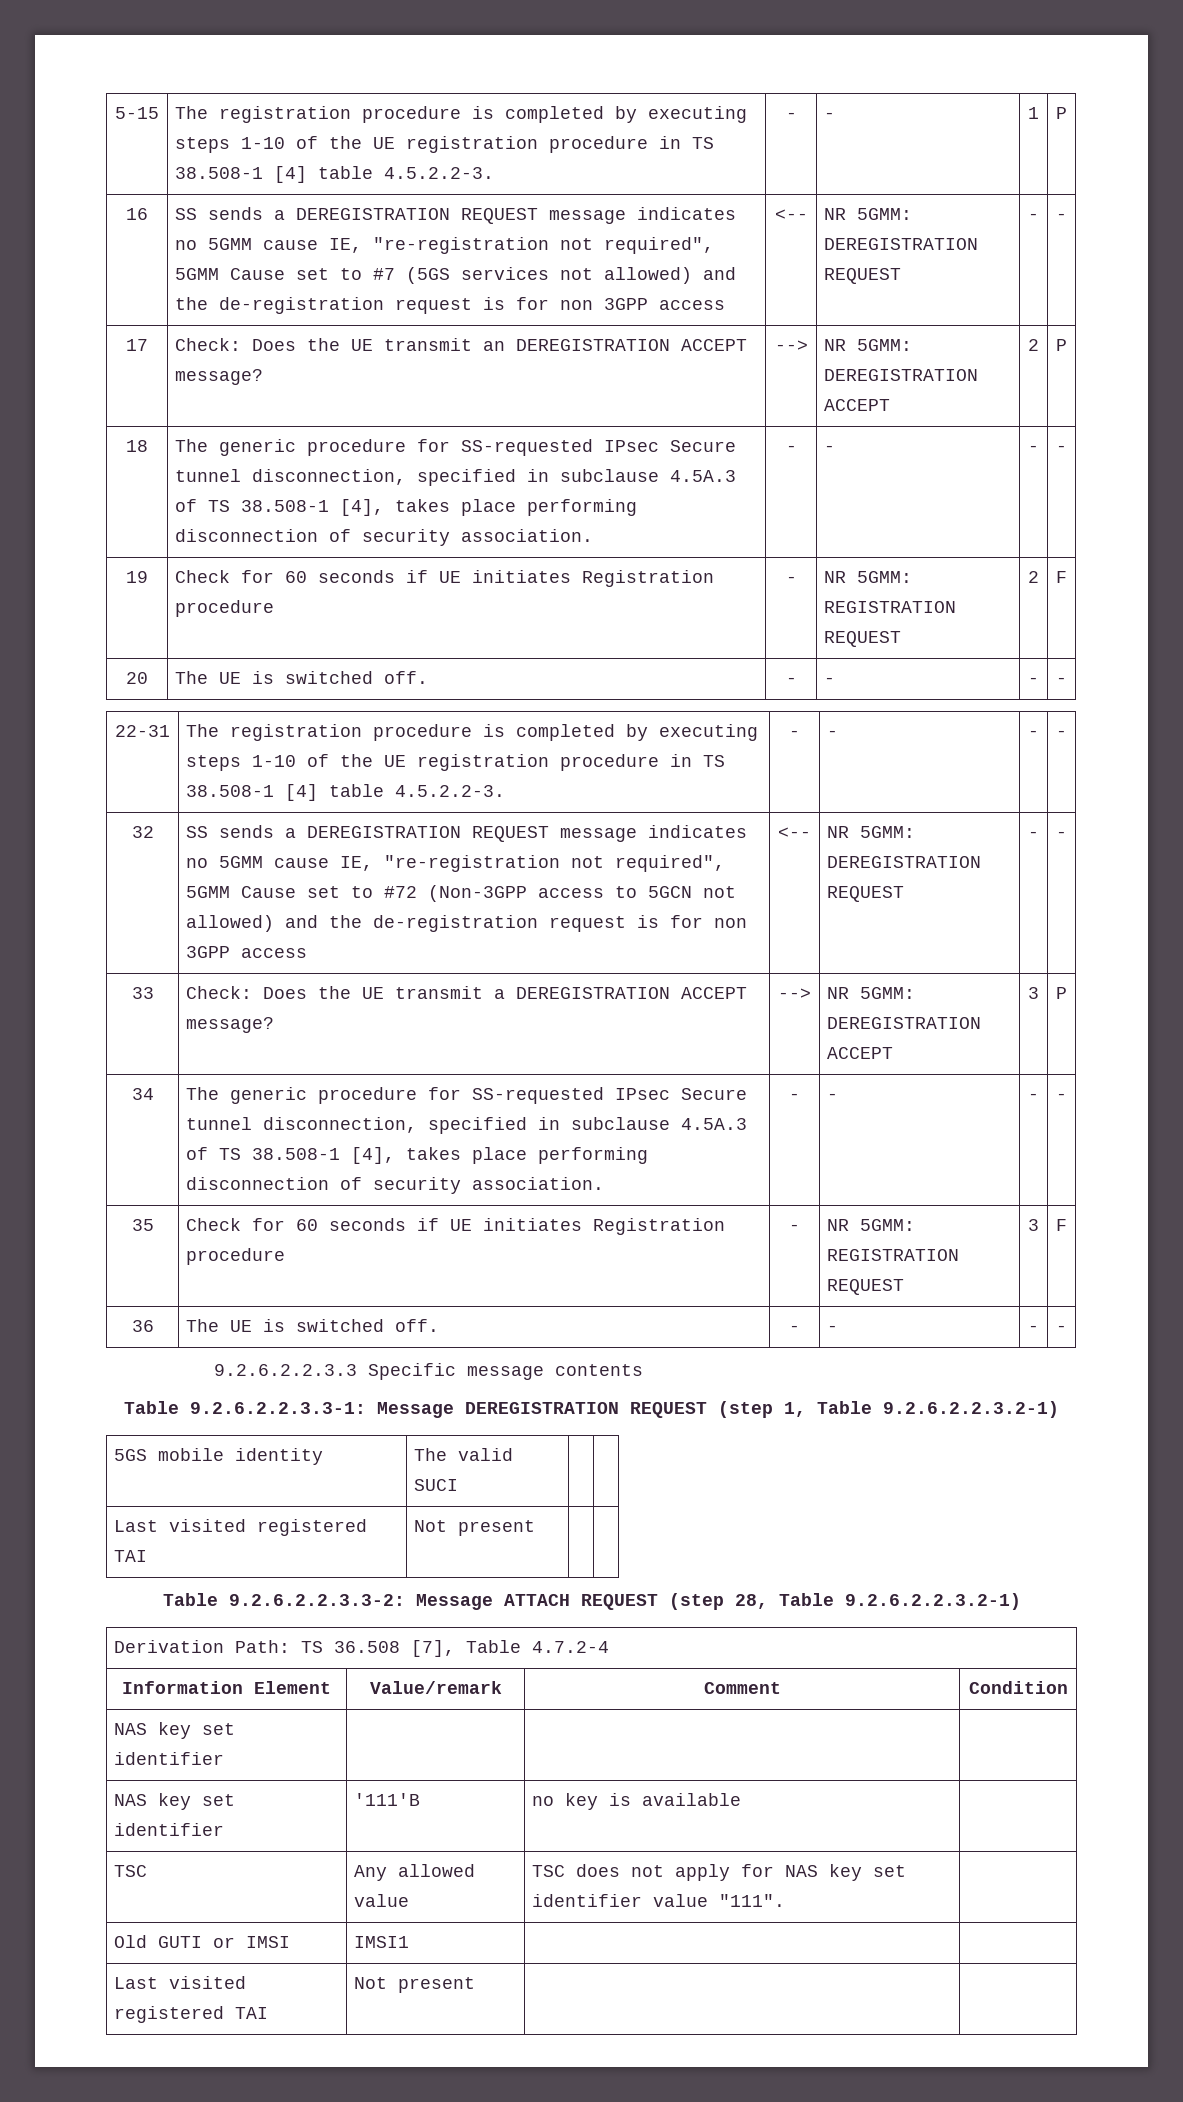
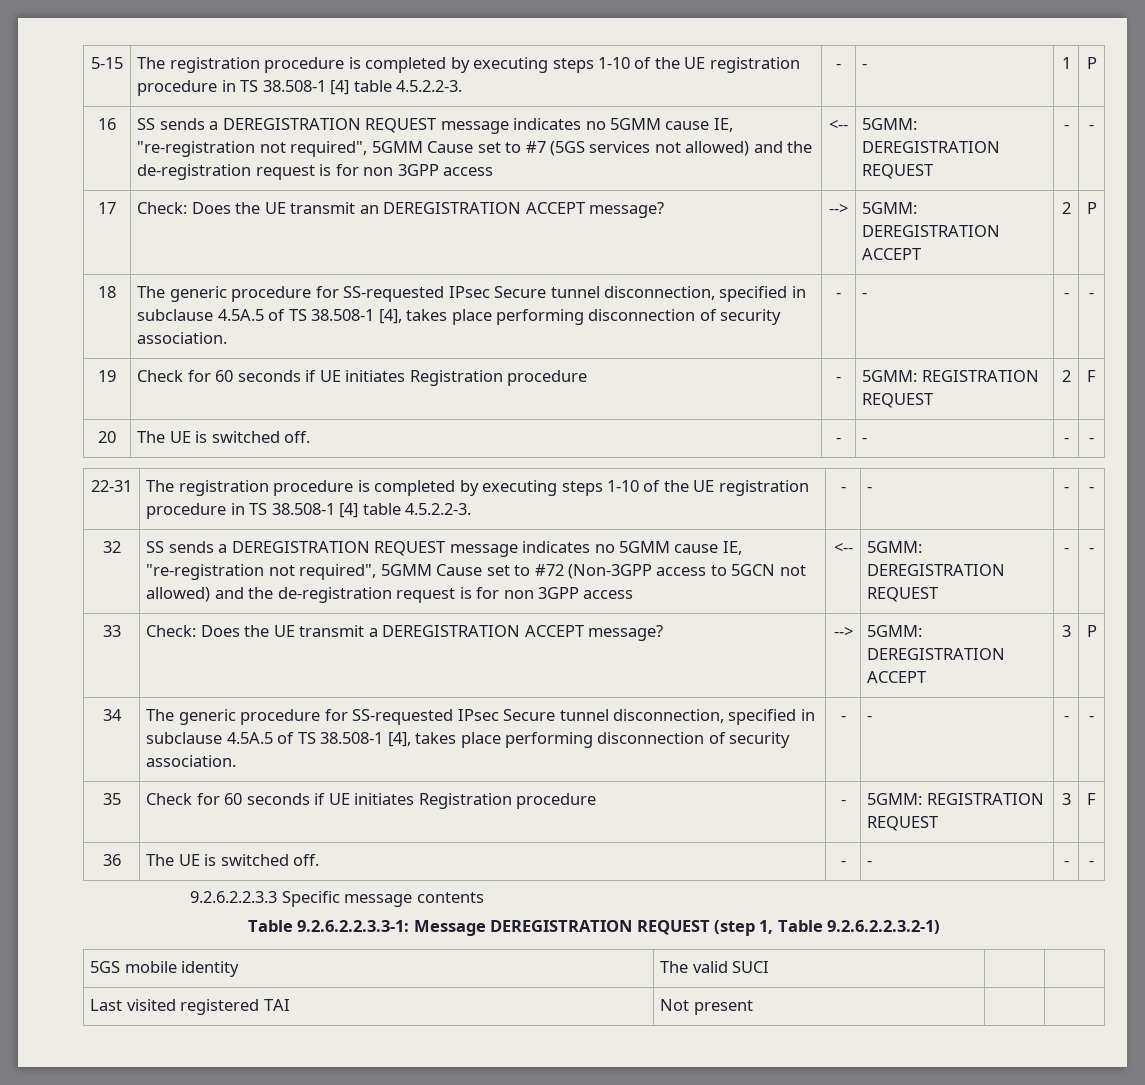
- 16 | SS sends a DEREGISTRATION REQUEST message indicates no 5GMM cause IE, "re-registration not required", 5GMM Cause set to #7 (5GS services not allowed) and the de-registration request is for non 3GPP access | <-- | NR 5GMM: DEREGISTRATION REQUEST | - | -
+ 16 | SS sends a DEREGISTRATION REQUEST message indicates no 5GMM cause IE, "re-registration not required", 5GMM Cause set to #7 (5GS services not allowed) and the de-registration request is for non 3GPP access | <-- | 5GMM: DEREGISTRATION REQUEST | - | -
- 17 | Check: Does the UE transmit an DEREGISTRATION ACCEPT message? | --> | NR 5GMM: DEREGISTRATION ACCEPT | 2 | P
+ 17 | Check: Does the UE transmit an DEREGISTRATION ACCEPT message? | --> | 5GMM: DEREGISTRATION ACCEPT | 2 | P
- 18 | The generic procedure for SS-requested IPsec Secure tunnel disconnection, specified in subclause 4.5A.3 of TS 38.508-1 [4], takes place performing disconnection of security association. | - | - | - | -
+ 18 | The generic procedure for SS-requested IPsec Secure tunnel disconnection, specified in subclause 4.5A.5 of TS 38.508-1 [4], takes place performing disconnection of security association. | - | - | - | -
- 19 | Check for 60 seconds if UE initiates Registration procedure | - | NR 5GMM: REGISTRATION REQUEST | 2 | F
+ 19 | Check for 60 seconds if UE initiates Registration procedure | - | 5GMM: REGISTRATION REQUEST | 2 | F
- SS sends a DEREGISTRATION REQUEST message indicates no 5GMM cause IE, "re-registration not required", 5GMM Cause set to #72 (Non-3GPP access to 5GCN not allowed) and the de-registration request is for non 3GPP access | <-- | NR 5GMM: DEREGISTRATION REQUEST
+ SS sends a DEREGISTRATION REQUEST message indicates no 5GMM cause IE, "re-registration not required", 5GMM Cause set to #72 (Non-3GPP access to 5GCN not allowed) and the de-registration request is for non 3GPP access | <-- | 5GMM: DEREGISTRATION REQUEST
- 33 | Check: Does the UE transmit a DEREGISTRATION ACCEPT message? | --> | NR 5GMM: DEREGISTRATION ACCEPT | 3 | P
+ 33 | Check: Does the UE transmit a DEREGISTRATION ACCEPT message? | --> | 5GMM: DEREGISTRATION ACCEPT | 3 | P
- 34 | The generic procedure for SS-requested IPsec Secure tunnel disconnection, specified in subclause 4.5A.3 of TS 38.508-1 [4], takes place performing disconnection of security association. | - | - | - | -
+ 34 | The generic procedure for SS-requested IPsec Secure tunnel disconnection, specified in subclause 4.5A.5 of TS 38.508-1 [4], takes place performing disconnection of security association. | - | - | - | -
- 35 | Check for 60 seconds if UE initiates Registration procedure | - | NR 5GMM: REGISTRATION REQUEST | 3 | F
+ 35 | Check for 60 seconds if UE initiates Registration procedure | - | 5GMM: REGISTRATION REQUEST | 3 | F
- Table 9.2.6.2.2.3.3-2: Message ATTACH REQUEST (step 28, Table 9.2.6.2.2.3.2-1)
- Derivation Path: TS 36.508 [7], Table 4.7.2-4
- Information Element | Value/remark | Comment | Condition
- NAS key set identifier | | |
- NAS key set identifier | '111'B | no key is available |
- TSC | Any allowed value | TSC does not apply for NAS key set identifier value "111". |
- Old GUTI or IMSI | IMSI1 | |
- Last visited registered TAI | Not present | |

